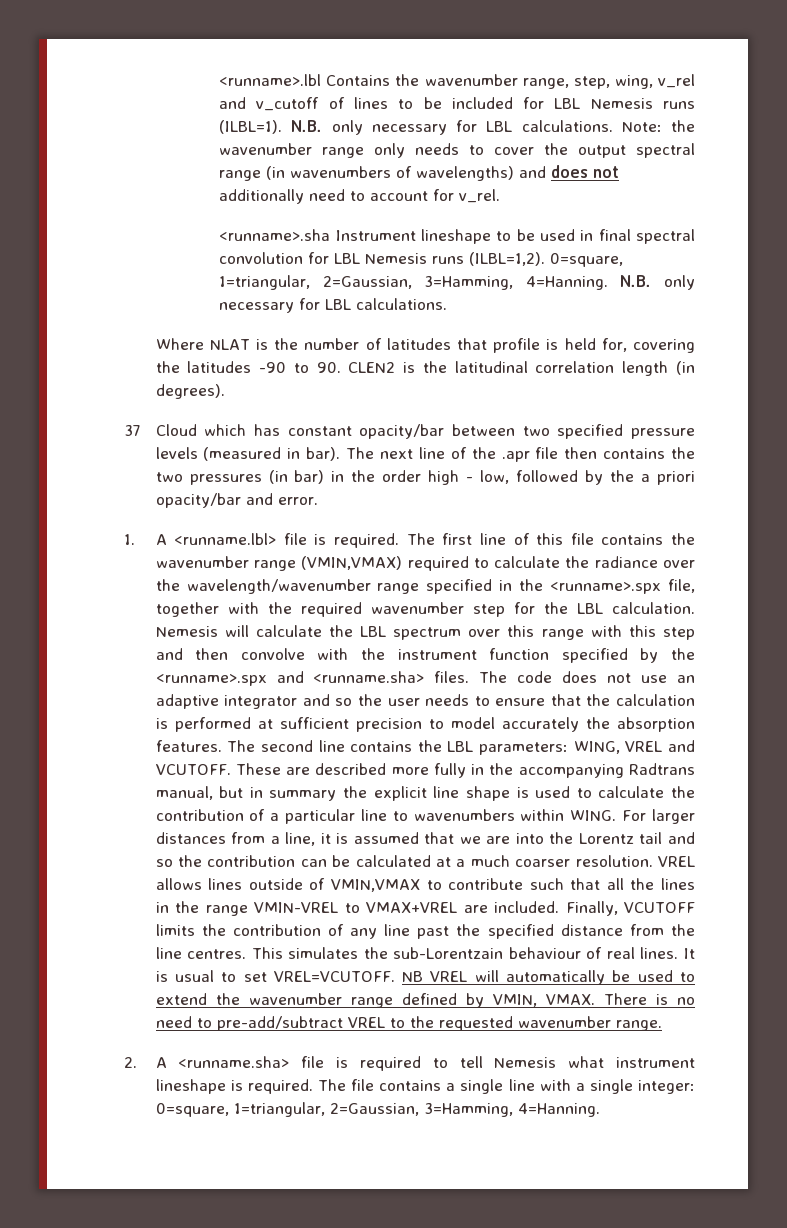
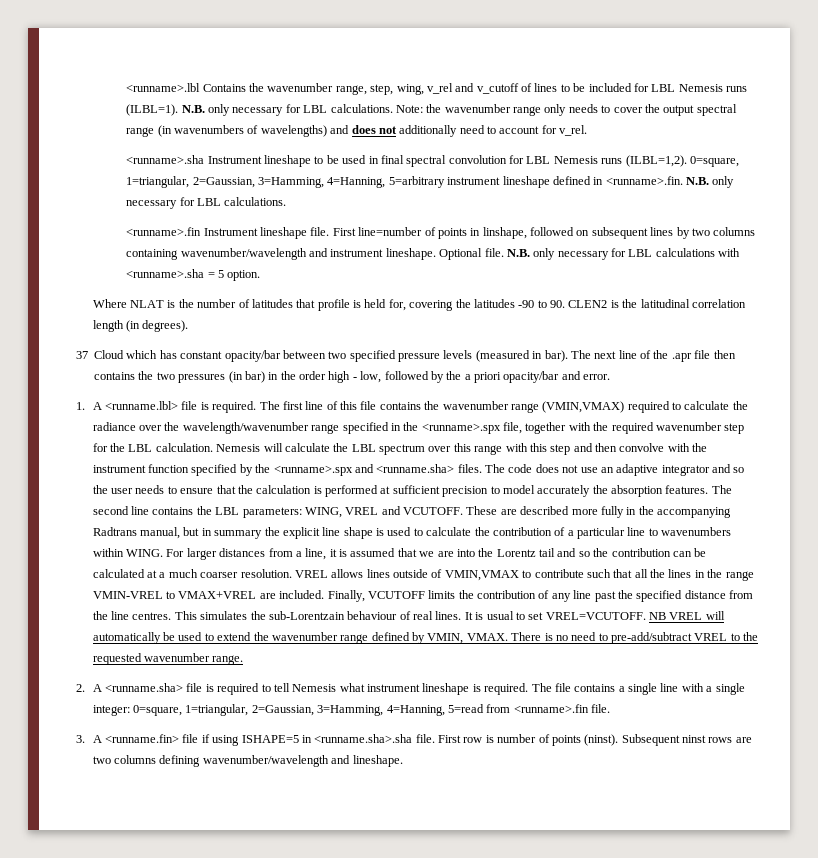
- 0=square, 1=triangular, 2=Gaussian, 3=Hamming, 4=Hanning. N.B. only necessary for LBL calculations.
+ 0=square, 1=triangular, 2=Gaussian, 3=Hamming, 4=Hanning, 5=arbitrary instrument lineshape defined in <runname>.fin. N.B. only necessary for LBL calculations.
+ <runname>.fin Instrument lineshape file. First line=number of points in linshape, followed on subsequent lines by two columns containing wavenumber/wavelength and instrument lineshape. Optional file. N.B. only necessary for LBL calculations with <runname>.sha = 5 option.
- The file contains a single line with a single integer: 0=square, 1=triangular, 2=Gaussian, 3=Hamming, 4=Hanning.
+ The file contains a single line with a single integer: 0=square, 1=triangular, 2=Gaussian, 3=Hamming, 4=Hanning, 5=read from <runname>.fin file.
+ 3. A <runname.fin> file if using ISHAPE=5 in <runname.sha>.sha file. First row is number of points (ninst). Subsequent ninst rows are two columns defining wavenumber/wavelength and lineshape.

